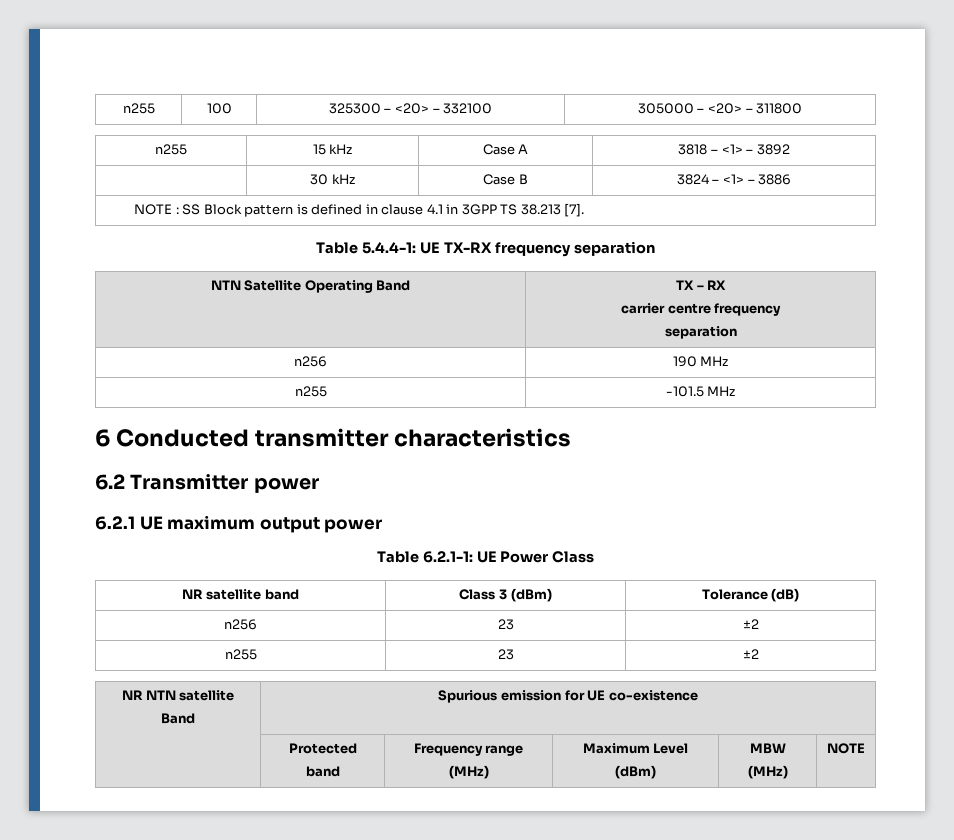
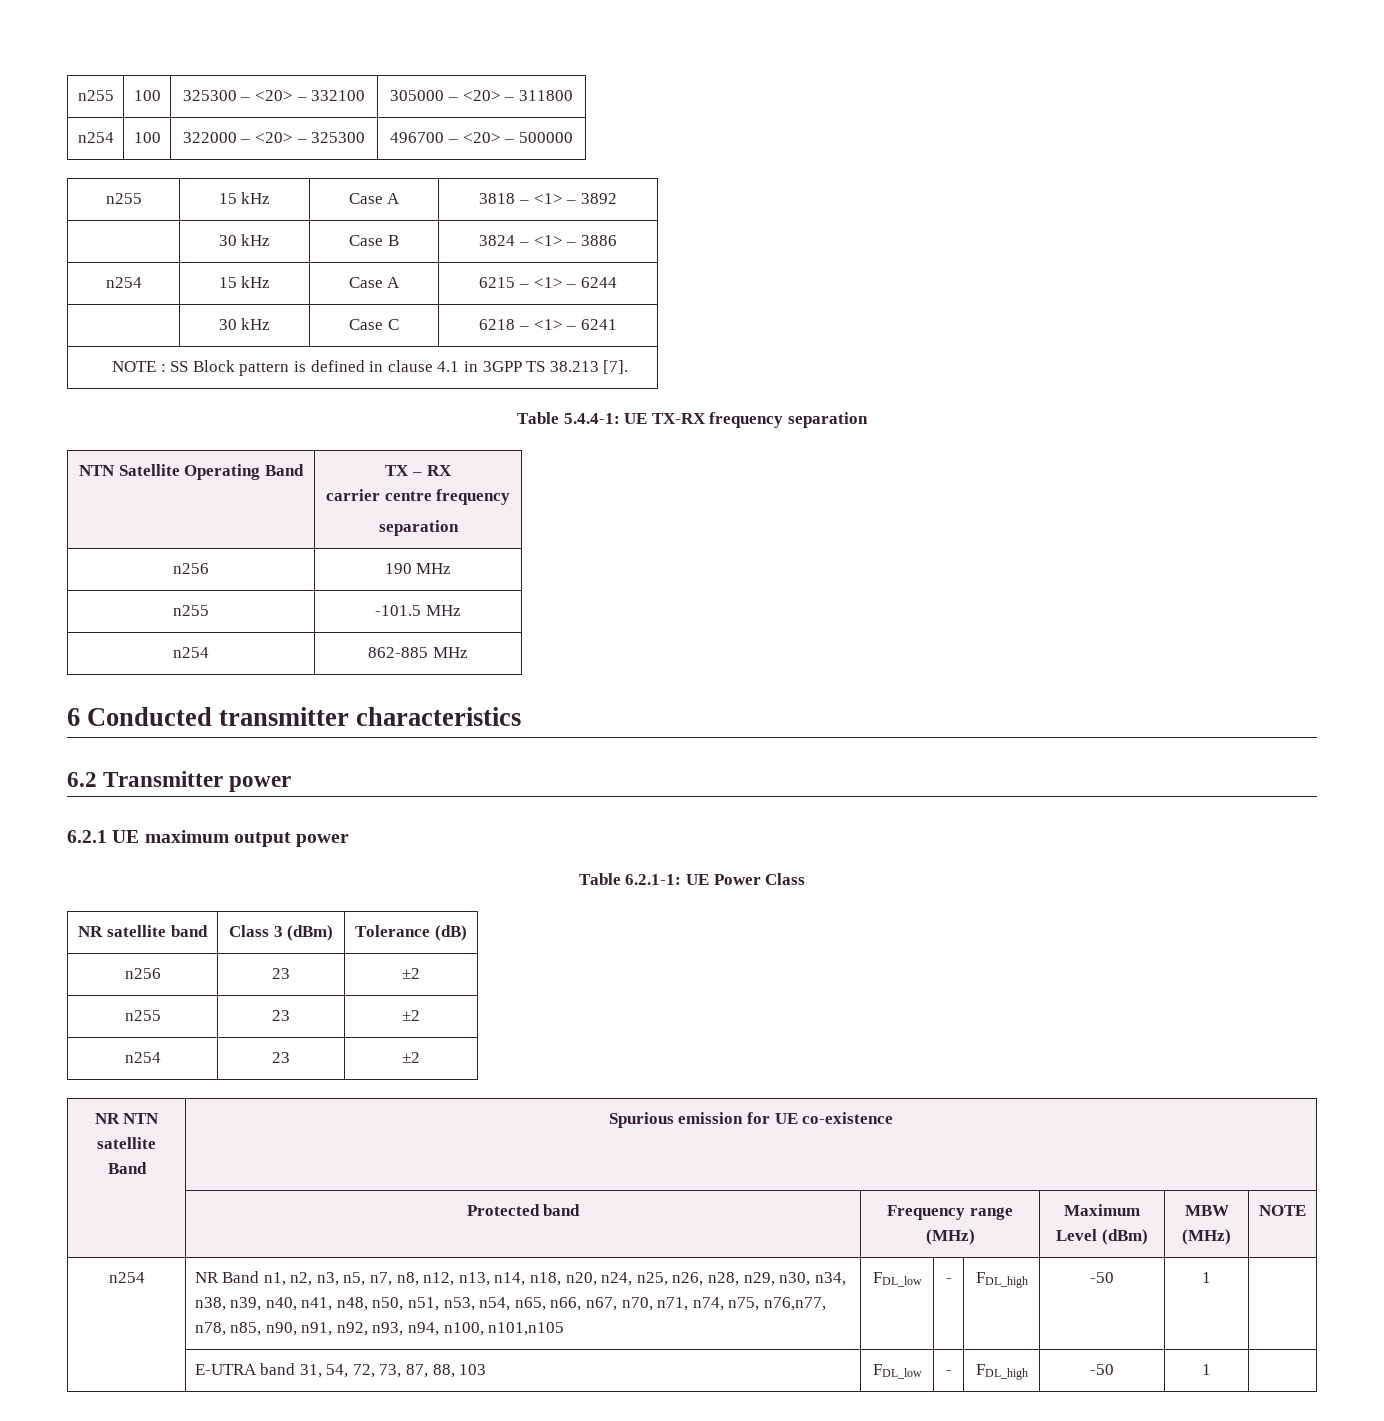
+ n254 | 100 | 322000 – <20> – 325300 | 496700 – <20> – 500000
+ n254 | 15 kHz | Case A | 6215 – <1> – 6244
+ | 30 kHz | Case C | 6218 – <1> – 6241
+ n254 | 862-885 MHz
+ n254 | 23 | ±2
+ n254 | NR Band n1, n2, n3, n5, n7, n8, n12, n13, n14, n18, n20, n24, n25, n26, n28, n29, n30, n34, n38, n39, n40, n41, n48, n50, n51, n53, n54, n65, n66, n67, n70, n71, n74, n75, n76,n77, n78, n85, n90, n91, n92, n93, n94, n100, n101,n105 | FDL_low | - | FDL_high | -50 | 1 |
+ | E-UTRA band 31, 54, 72, 73, 87, 88, 103 | FDL_low | - | FDL_high | -50 | 1 |

